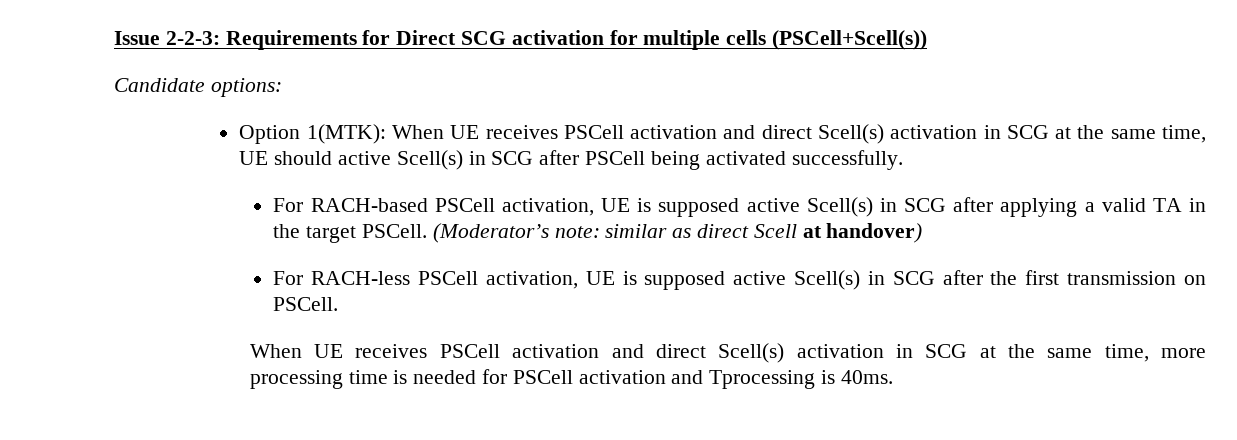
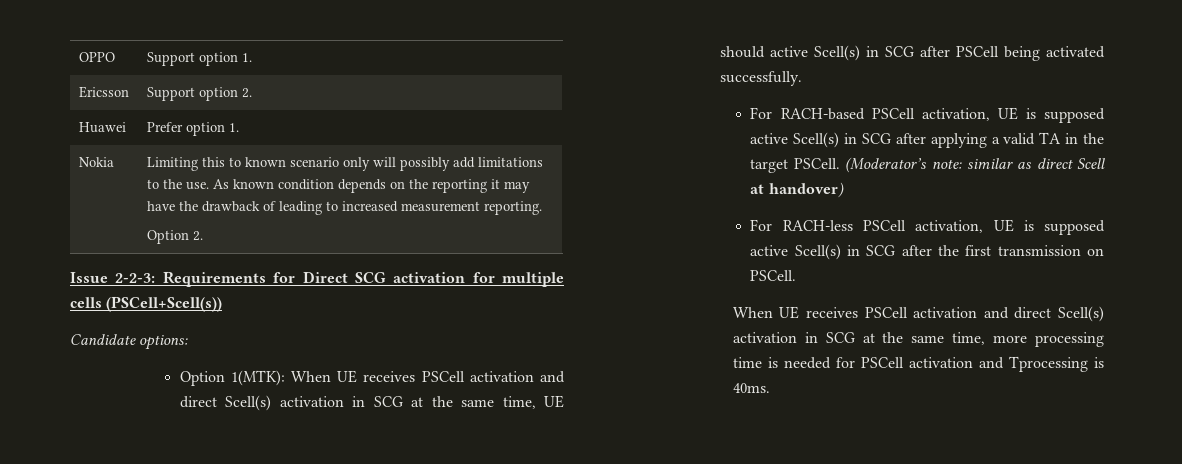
+ OPPO | Support option 1.
+ Ericsson | Support option 2.
+ Huawei | Prefer option 1.
+ Nokia | Limiting this to known scenario only will possibly add limitations to the use. As known condition depends on the reporting it may have the drawback of leading to increased measurement reporting.
+ Option 2.

